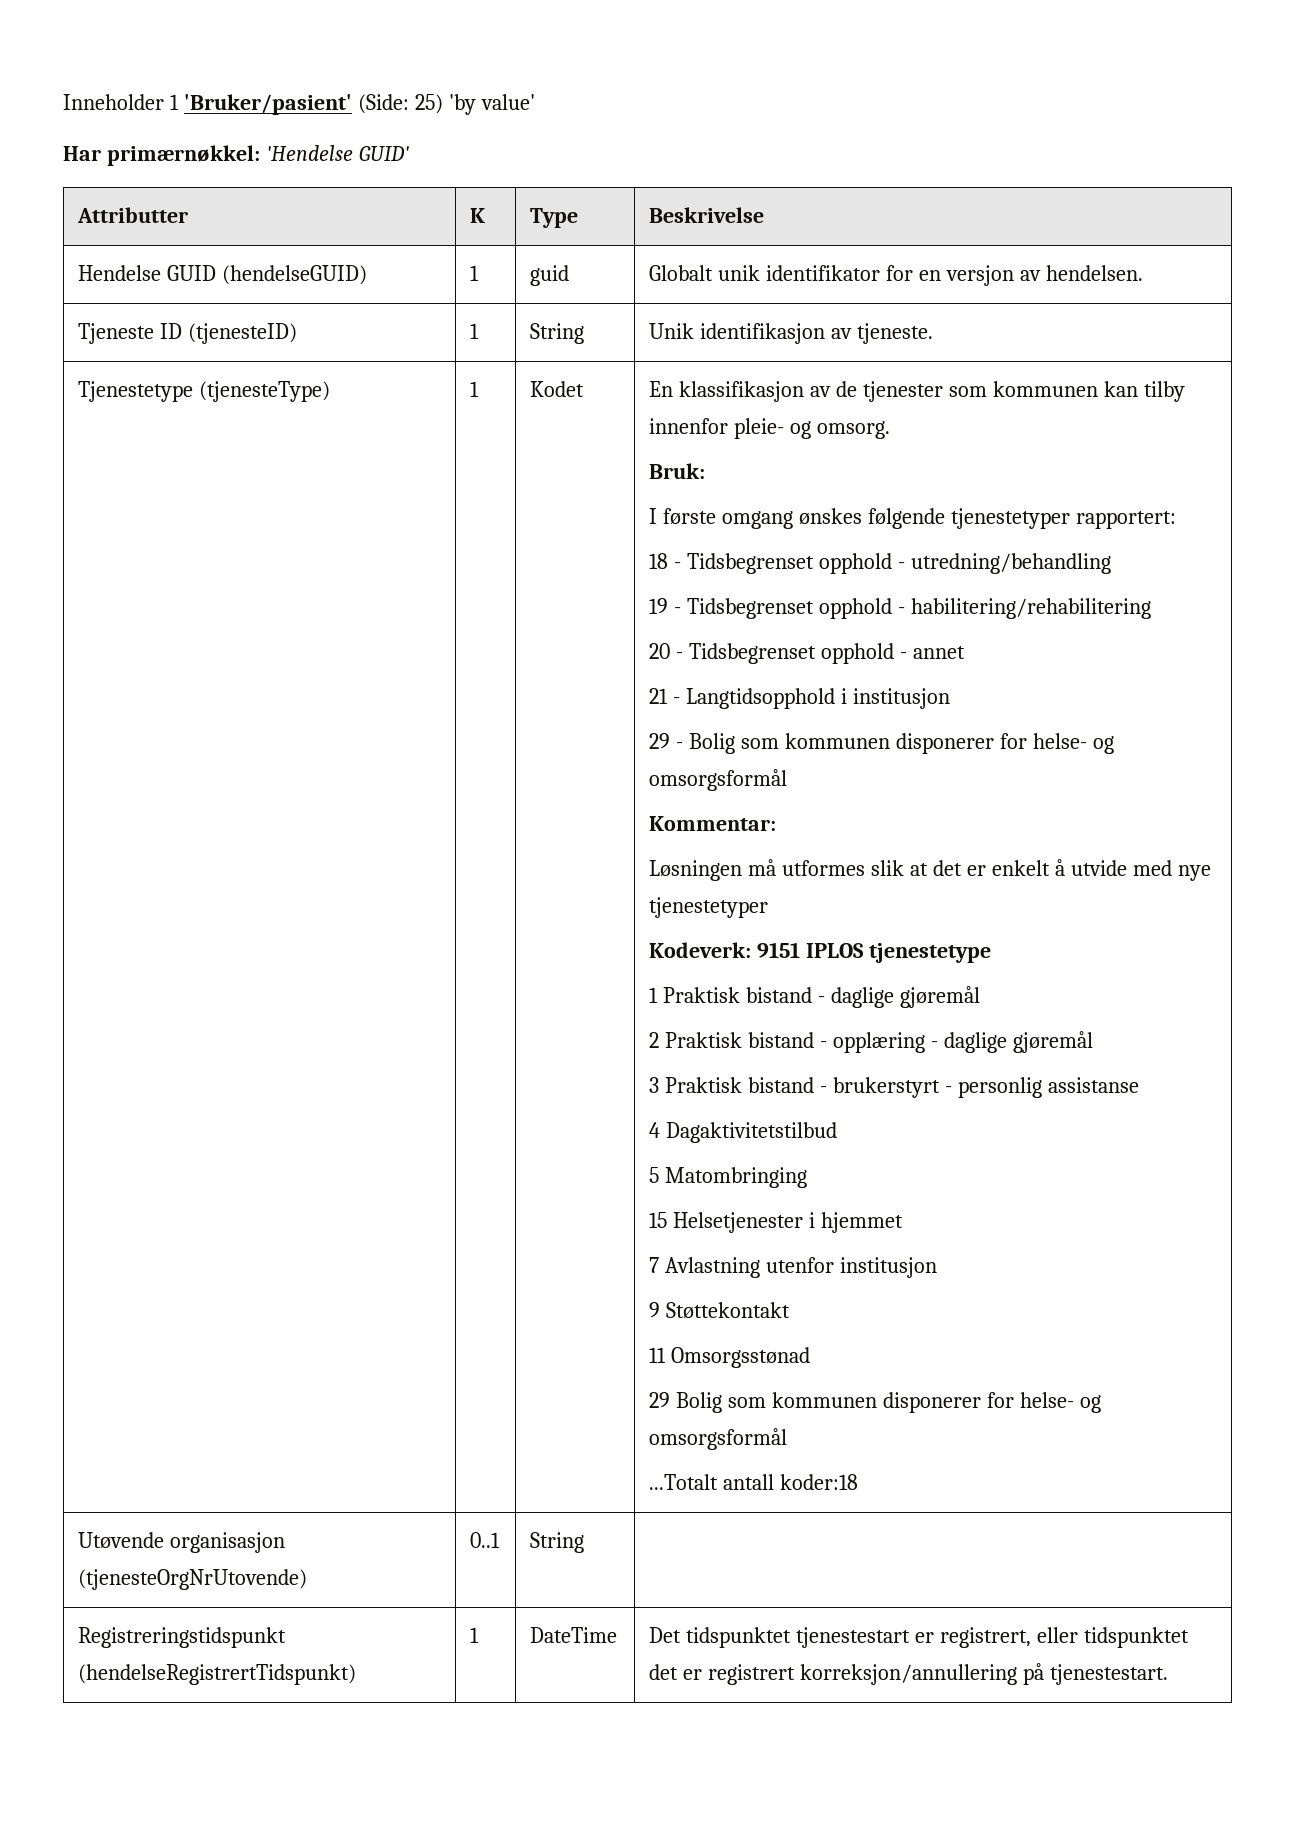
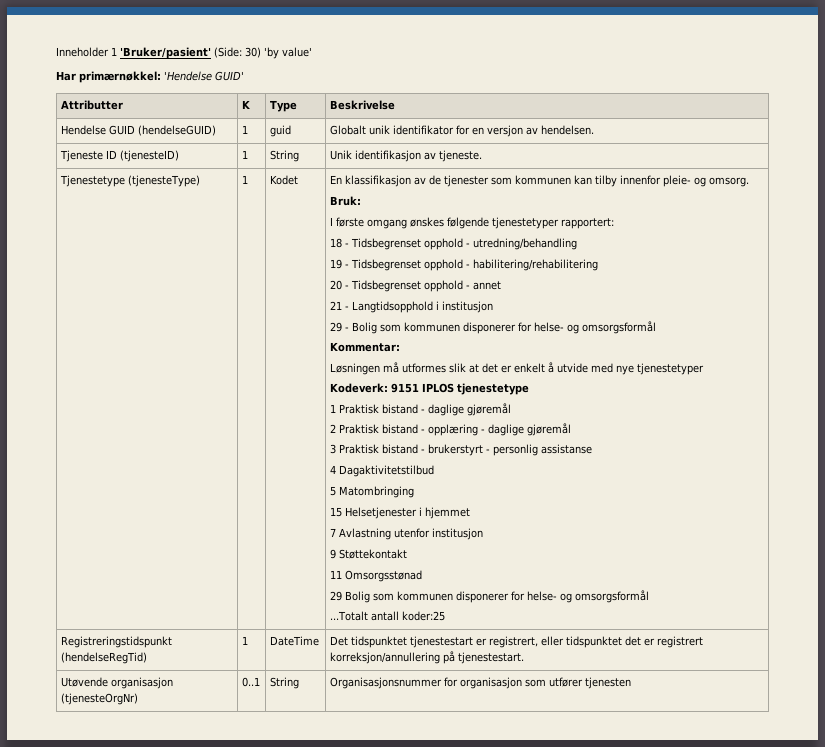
- Inneholder 1 'Bruker/pasient' (Side: 25) 'by value'
+ Inneholder 1 'Bruker/pasient' (Side: 30) 'by value'
- ...Totalt antall koder:18
- Utøvende organisasjon (tjenesteOrgNrUtovende) | 0..1 | String |
+ ...Totalt antall koder:25
- Registreringstidspunkt (hendelseRegistrertTidspunkt) | 1 | DateTime | Det tidspunktet tjenestestart er registrert, eller tidspunktet det er registrert korreksjon/annullering på tjenestestart.
+ Registreringstidspunkt (hendelseRegTid) | 1 | DateTime | Det tidspunktet tjenestestart er registrert, eller tidspunktet det er registrert korreksjon/annullering på tjenestestart.
+ Utøvende organisasjon (tjenesteOrgNr) | 0..1 | String | Organisasjonsnummer for organisasjon som utfører tjenesten

